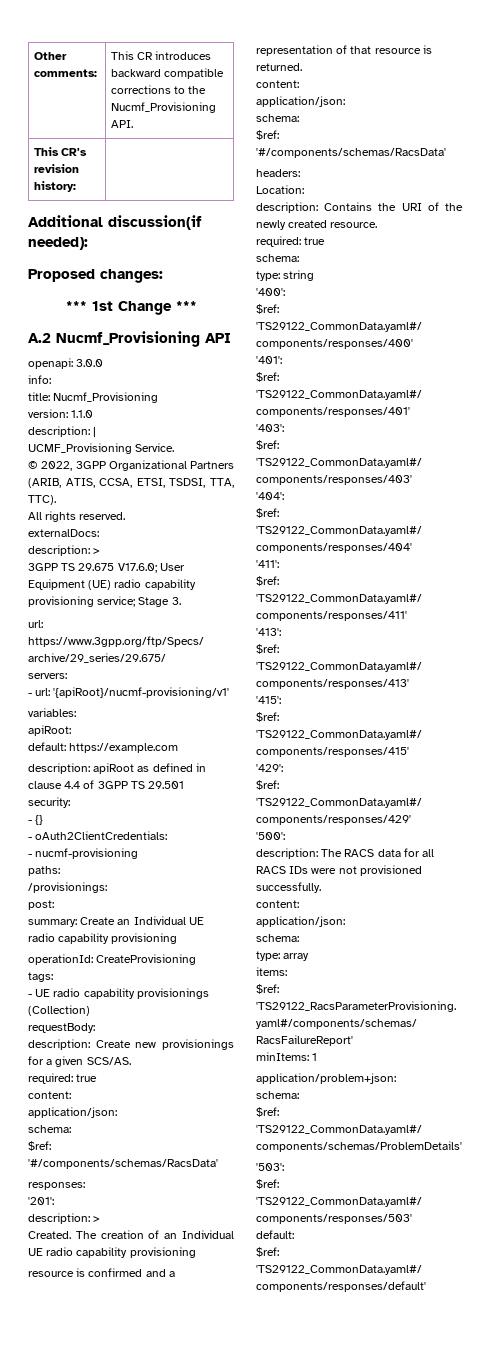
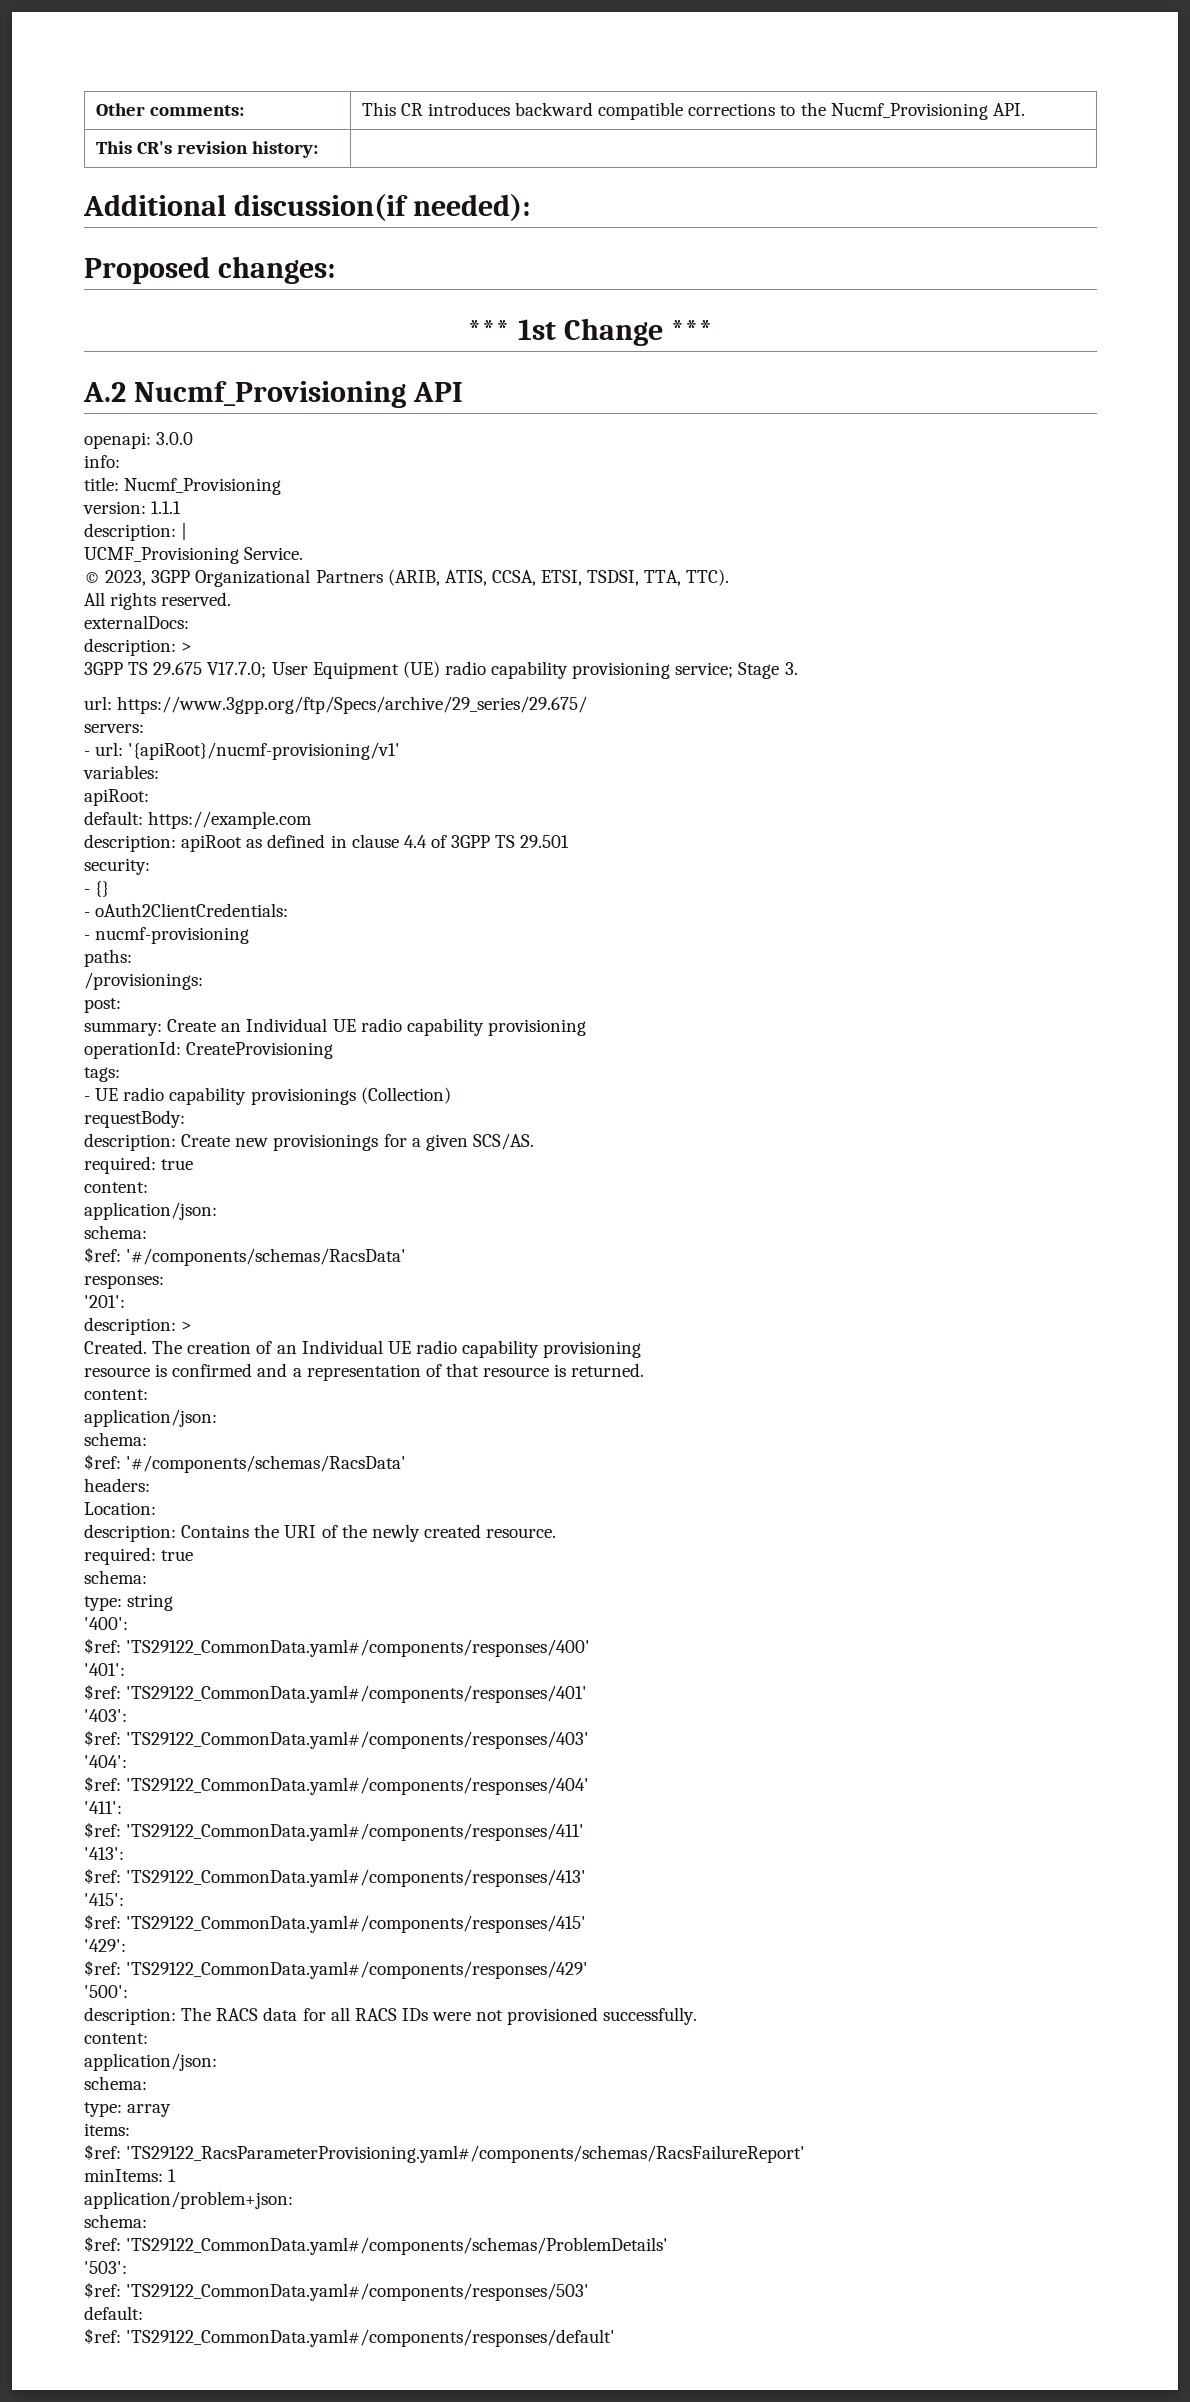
- version: 1.1.0
+ version: 1.1.1
- © 2022, 3GPP Organizational Partners (ARIB, ATIS, CCSA, ETSI, TSDSI, TTA, TTC).
+ © 2023, 3GPP Organizational Partners (ARIB, ATIS, CCSA, ETSI, TSDSI, TTA, TTC).
- 3GPP TS 29.675 V17.6.0; User Equipment (UE) radio capability provisioning service; Stage 3.
+ 3GPP TS 29.675 V17.7.0; User Equipment (UE) radio capability provisioning service; Stage 3.

